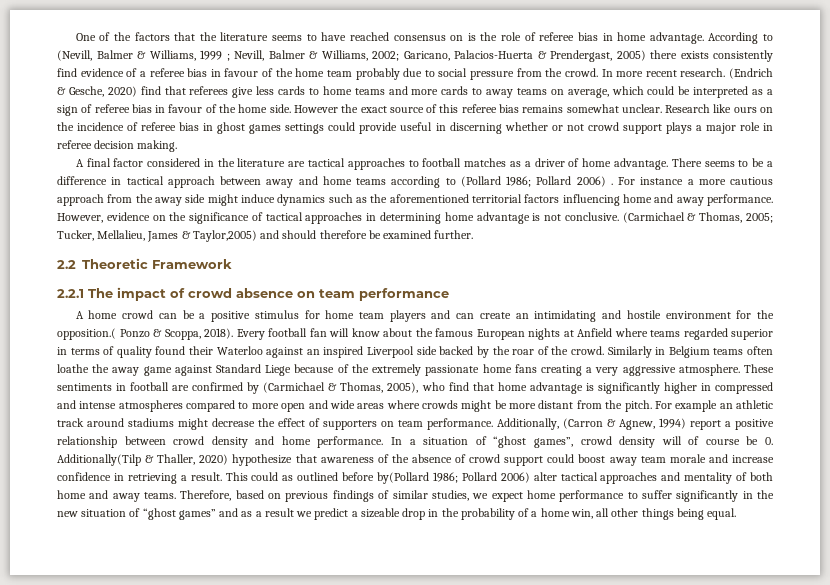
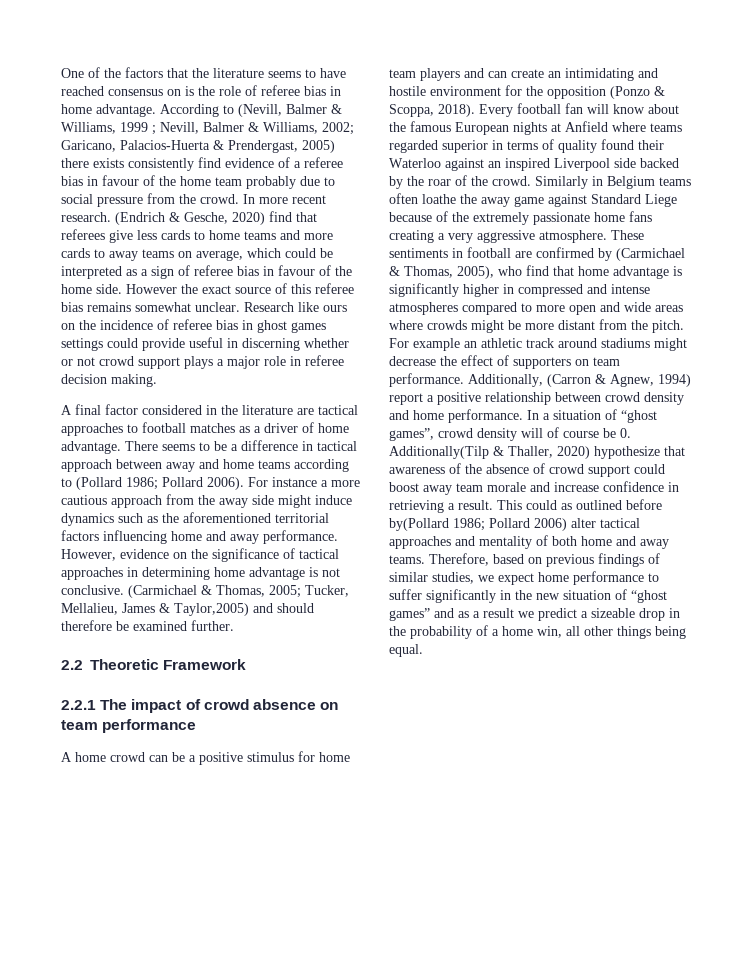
- There seems to be a difference in tactical approach between away and home teams according to (Pollard 1986; Pollard 2006) .
+ There seems to be a difference in tactical approach between away and home teams according to (Pollard 1986; Pollard 2006).
- A home crowd can be a positive stimulus for home team players and can create an intimidating and hostile environment for the opposition.( Ponzo & Scoppa, 2018).
+ A home crowd can be a positive stimulus for home team players and can create an intimidating and hostile environment for the opposition (Ponzo & Scoppa, 2018).

